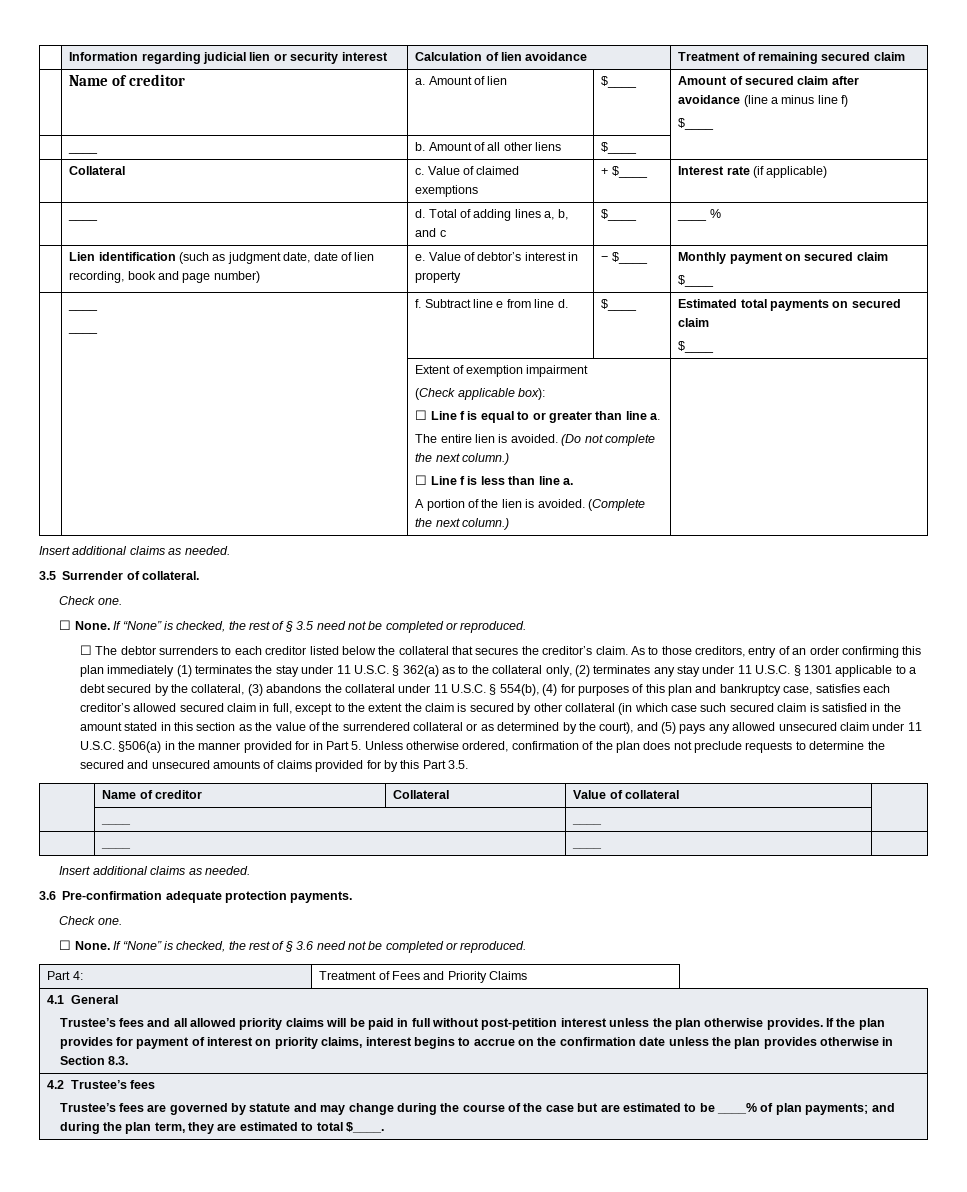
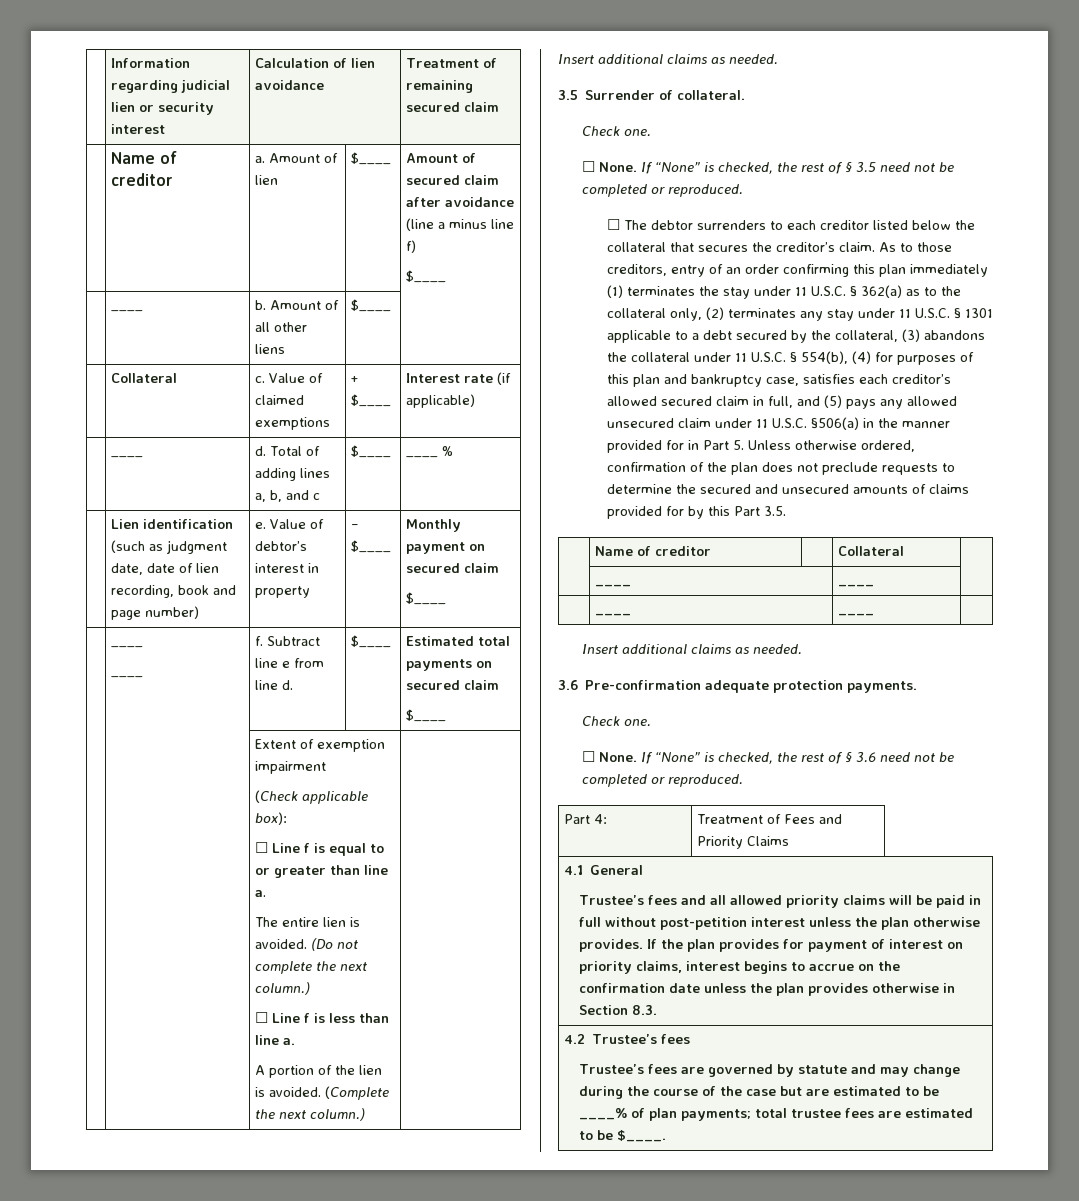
- As to those creditors, entry of an order confirming this plan immediately (1) terminates the stay under 11 U.S.C. § 362(a) as to the collateral only, (2) terminates any stay under 11 U.S.C. § 1301 applicable to a debt secured by the collateral, (3) abandons the collateral under 11 U.S.C. § 554(b), (4) for purposes of this plan and bankruptcy case, satisfies each creditor’s allowed secured claim in full, except to the extent the claim is secured by other collateral (in which case such secured claim is satisfied in the amount stated in this section as the value of the surrendered collateral or as determined by the court), and (5) pays any allowed unsecured claim under 11 U.S.C. §506(a) in the manner provided for in Part 5. Unless otherwise ordered, confirmation of the plan does not preclude requests to determine the secured and unsecured amounts of claims provided for by this Part 3.5.
+ As to those creditors, entry of an order confirming this plan immediately (1) terminates the stay under 11 U.S.C. § 362(a) as to the collateral only, (2) terminates any stay under 11 U.S.C. § 1301 applicable to a debt secured by the collateral, (3) abandons the collateral under 11 U.S.C. § 554(b), (4) for purposes of this plan and bankruptcy case, satisfies each creditor’s allowed secured claim in full, and (5) pays any allowed unsecured claim under 11 U.S.C. §506(a) in the manner provided for in Part 5. Unless otherwise ordered, confirmation of the plan does not preclude requests to determine the secured and unsecured amounts of claims provided for by this Part 3.5.
- | Name of creditor | Collateral | Value of collateral |
+ | Name of creditor | | Collateral |
  4.2 Trustee’s fees
- Trustee’s fees are governed by statute and may change during the course of the case but are estimated to be ____% of plan payments; and during the plan term, they are estimated to total $____.
+ Trustee’s fees are governed by statute and may change during the course of the case but are estimated to be ____% of plan payments; total trustee fees are estimated to be $____.

